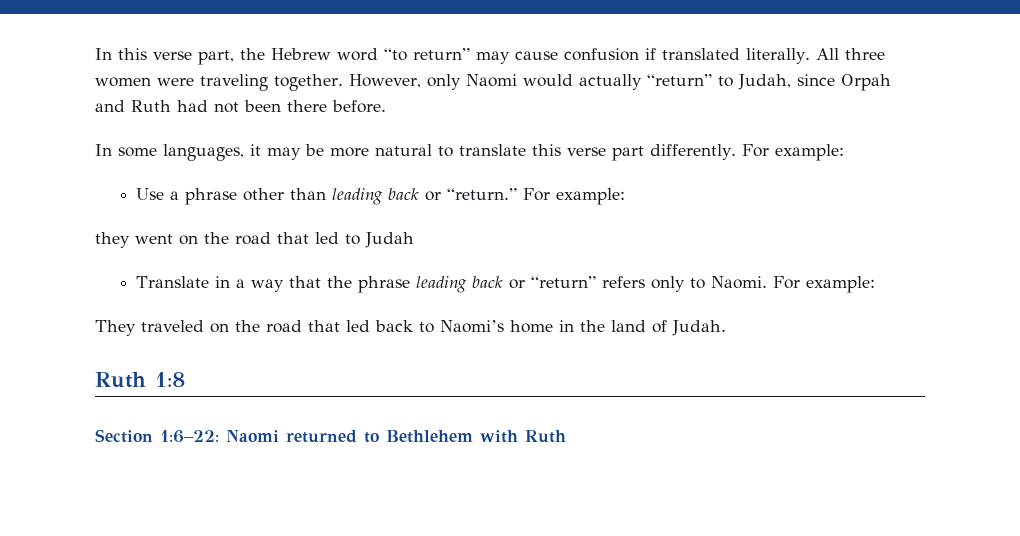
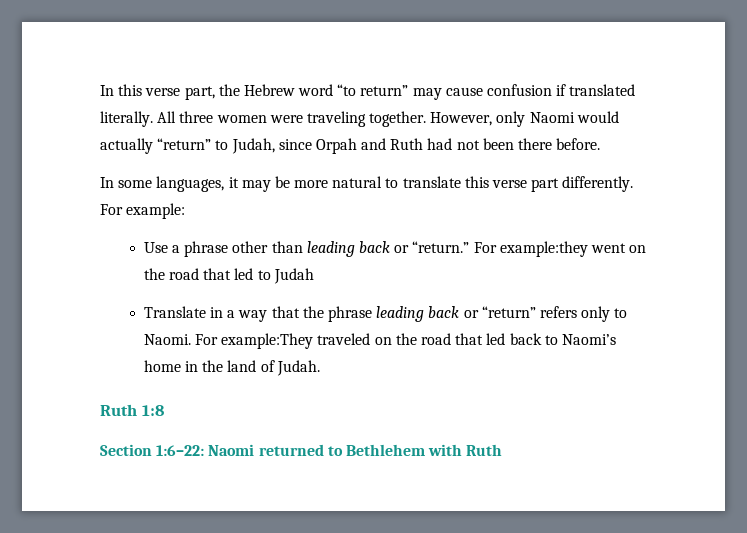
- Use a phrase other than leading back or “return.” For example:
- they went on the road that led to Judah
+ Use a phrase other than leading back or “return.” For example:they went on the road that led to Judah
- Translate in a way that the phrase leading back or “return” refers only to Naomi. For example:
- They traveled on the road that led back to Naomi’s home in the land of Judah.
+ Translate in a way that the phrase leading back or “return” refers only to Naomi. For example:They traveled on the road that led back to Naomi’s home in the land of Judah.

